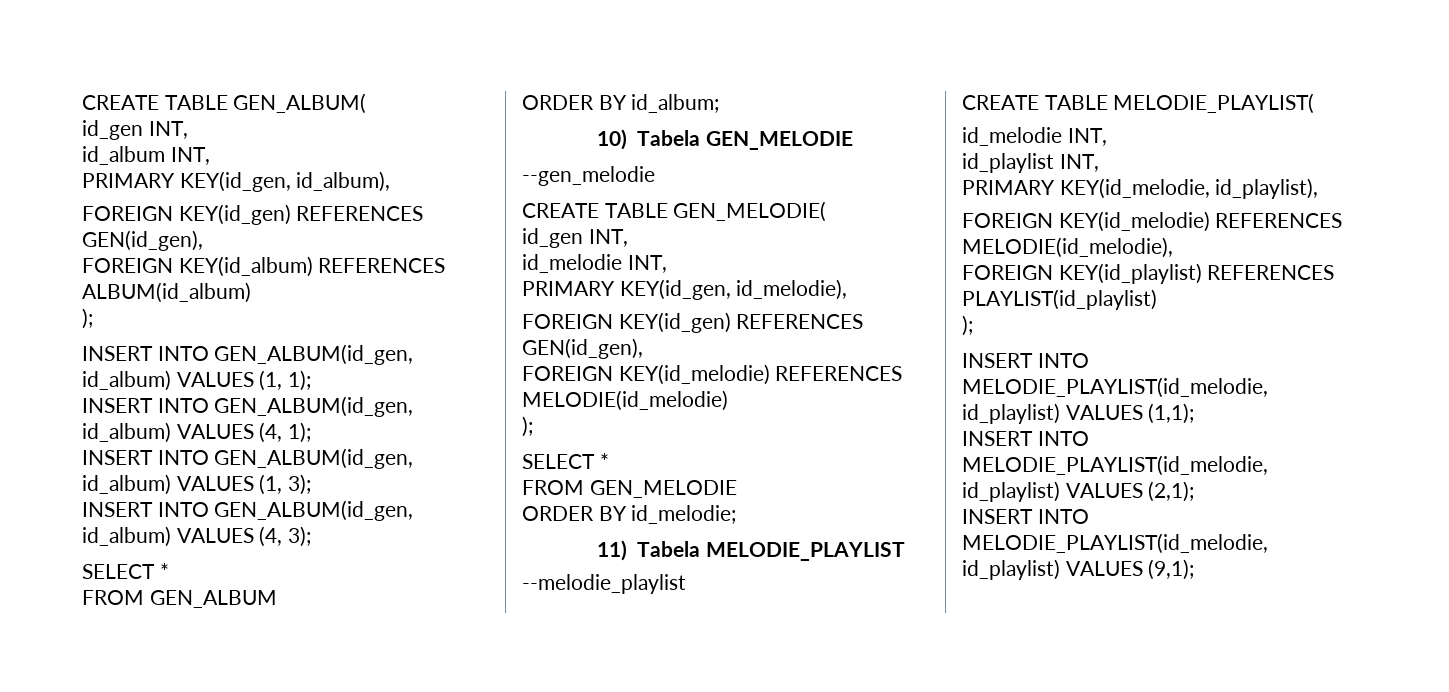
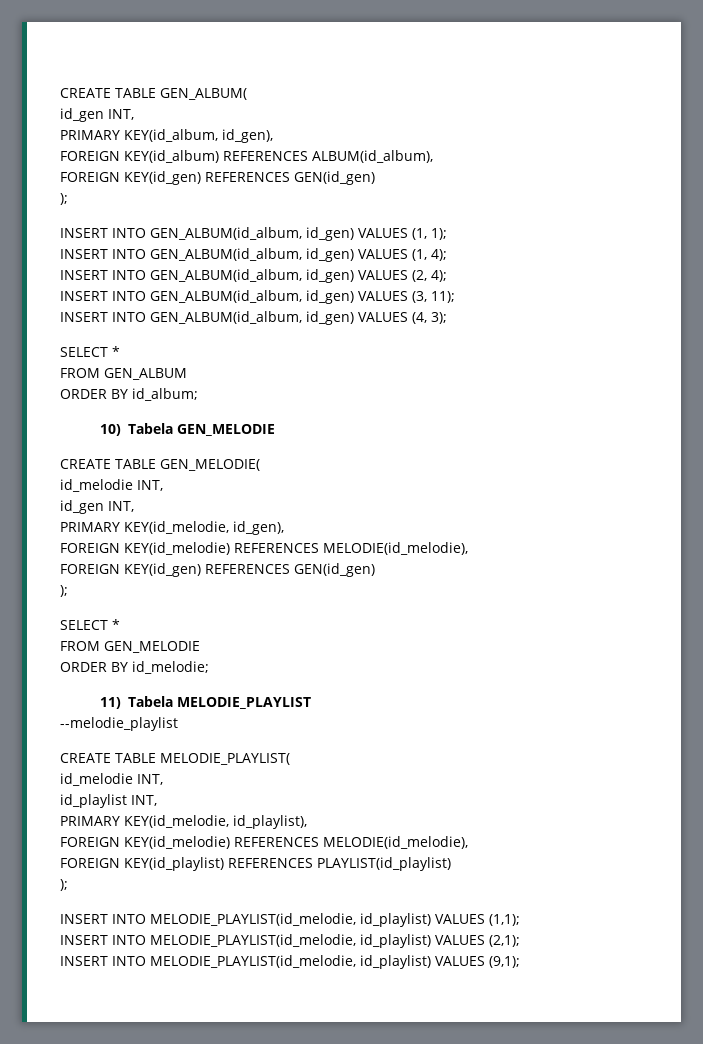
- id_album INT,
- PRIMARY KEY(id_gen, id_album),
- FOREIGN KEY(id_gen) REFERENCES GEN(id_gen),
- FOREIGN KEY(id_album) REFERENCES ALBUM(id_album)
+ PRIMARY KEY(id_album, id_gen),
+ FOREIGN KEY(id_album) REFERENCES ALBUM(id_album),
+ FOREIGN KEY(id_gen) REFERENCES GEN(id_gen)
  );
- INSERT INTO GEN_ALBUM(id_gen, id_album) VALUES (1, 1);
+ INSERT INTO GEN_ALBUM(id_album, id_gen) VALUES (1, 1);
- INSERT INTO GEN_ALBUM(id_gen, id_album) VALUES (4, 1);
- INSERT INTO GEN_ALBUM(id_gen, id_album) VALUES (1, 3);
- INSERT INTO GEN_ALBUM(id_gen, id_album) VALUES (4, 3);
+ INSERT INTO GEN_ALBUM(id_album, id_gen) VALUES (1, 4);
+ INSERT INTO GEN_ALBUM(id_album, id_gen) VALUES (2, 4);
+ INSERT INTO GEN_ALBUM(id_album, id_gen) VALUES (3, 11);
+ INSERT INTO GEN_ALBUM(id_album, id_gen) VALUES (4, 3);
- --gen_melodie
  CREATE TABLE GEN_MELODIE(
+ id_melodie INT,
  id_gen INT,
- id_melodie INT,
- PRIMARY KEY(id_gen, id_melodie),
- FOREIGN KEY(id_gen) REFERENCES GEN(id_gen),
- FOREIGN KEY(id_melodie) REFERENCES MELODIE(id_melodie)
+ PRIMARY KEY(id_melodie, id_gen),
+ FOREIGN KEY(id_melodie) REFERENCES MELODIE(id_melodie),
+ FOREIGN KEY(id_gen) REFERENCES GEN(id_gen)

